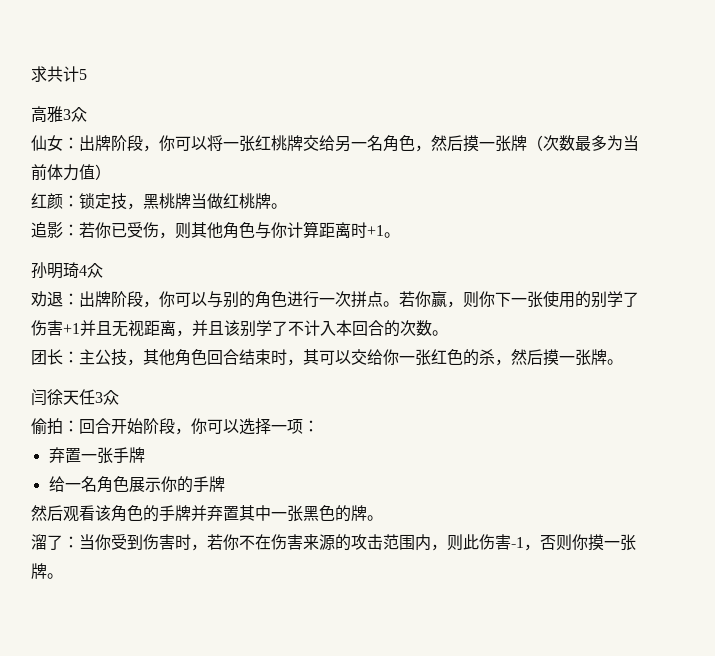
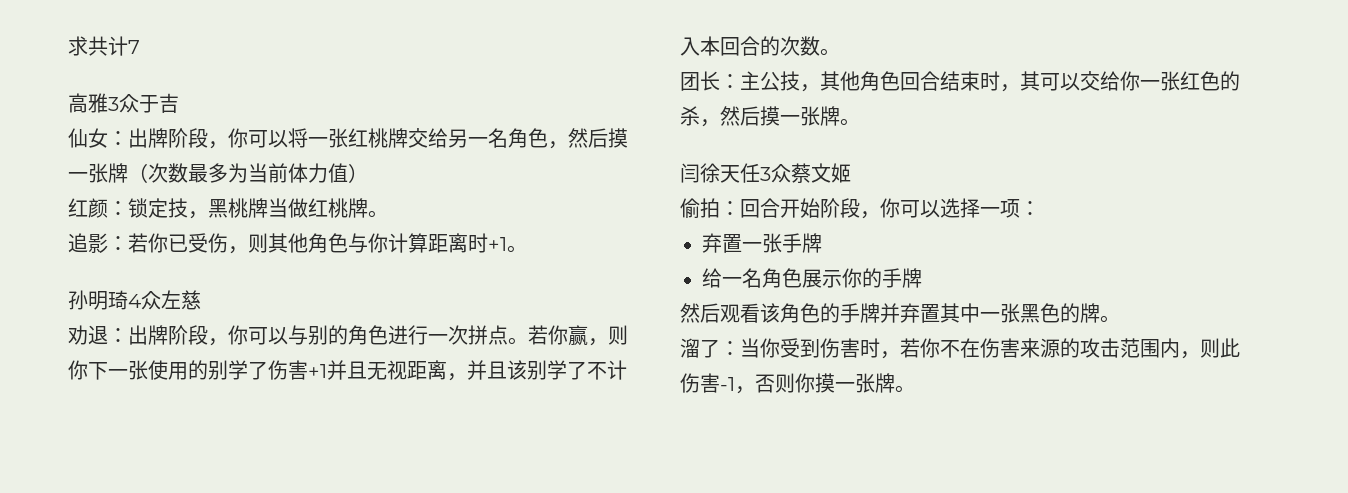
- 求共计5
+ 求共计7
- 高雅3众
+ 高雅3众于吉
- 孙明琦4众
+ 孙明琦4众左慈
- 闫徐天任3众
+ 闫徐天任3众蔡文姬

